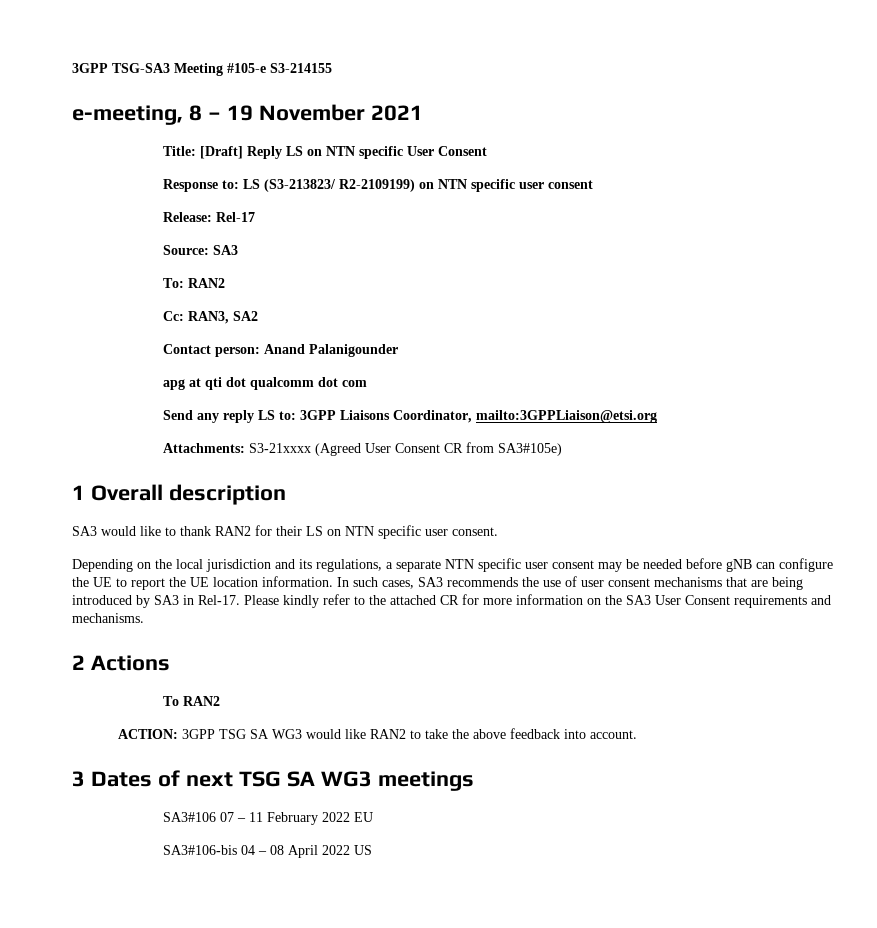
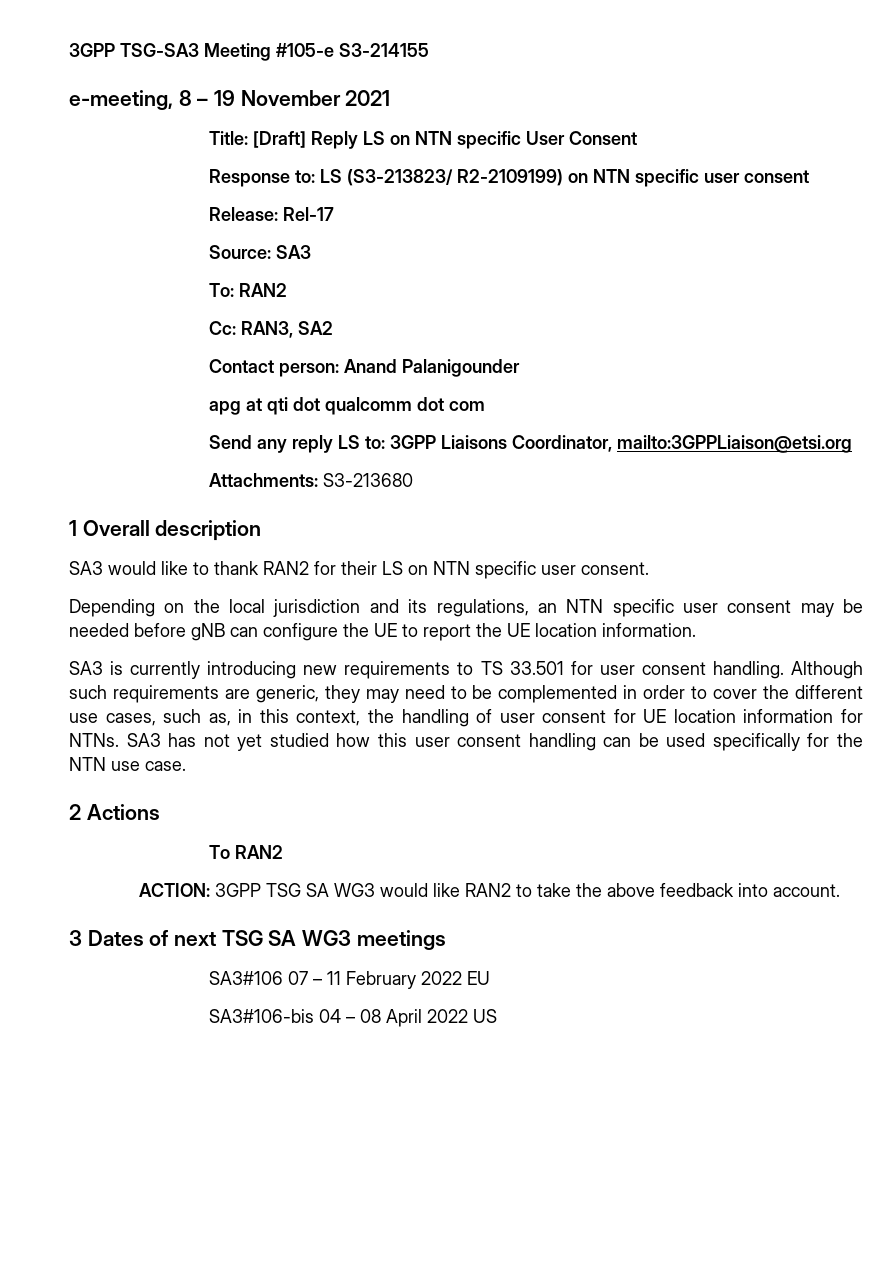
- Attachments: S3-21xxxx (Agreed User Consent CR from SA3#105e)
+ Attachments: S3-213680
- Depending on the local jurisdiction and its regulations, a separate NTN specific user consent may be needed before gNB can configure the UE to report the UE location information. In such cases, SA3 recommends the use of user consent mechanisms that are being introduced by SA3 in Rel-17. Please kindly refer to the attached CR for more information on the SA3 User Consent requirements and mechanisms.
+ Depending on the local jurisdiction and its regulations, an NTN specific user consent may be needed before gNB can configure the UE to report the UE location information.
+ SA3 is currently introducing new requirements to TS 33.501 for user consent handling. Although such requirements are generic, they may need to be complemented in order to cover the different use cases, such as, in this context, the handling of user consent for UE location information for NTNs. SA3 has not yet studied how this user consent handling can be used specifically for the NTN use case.

